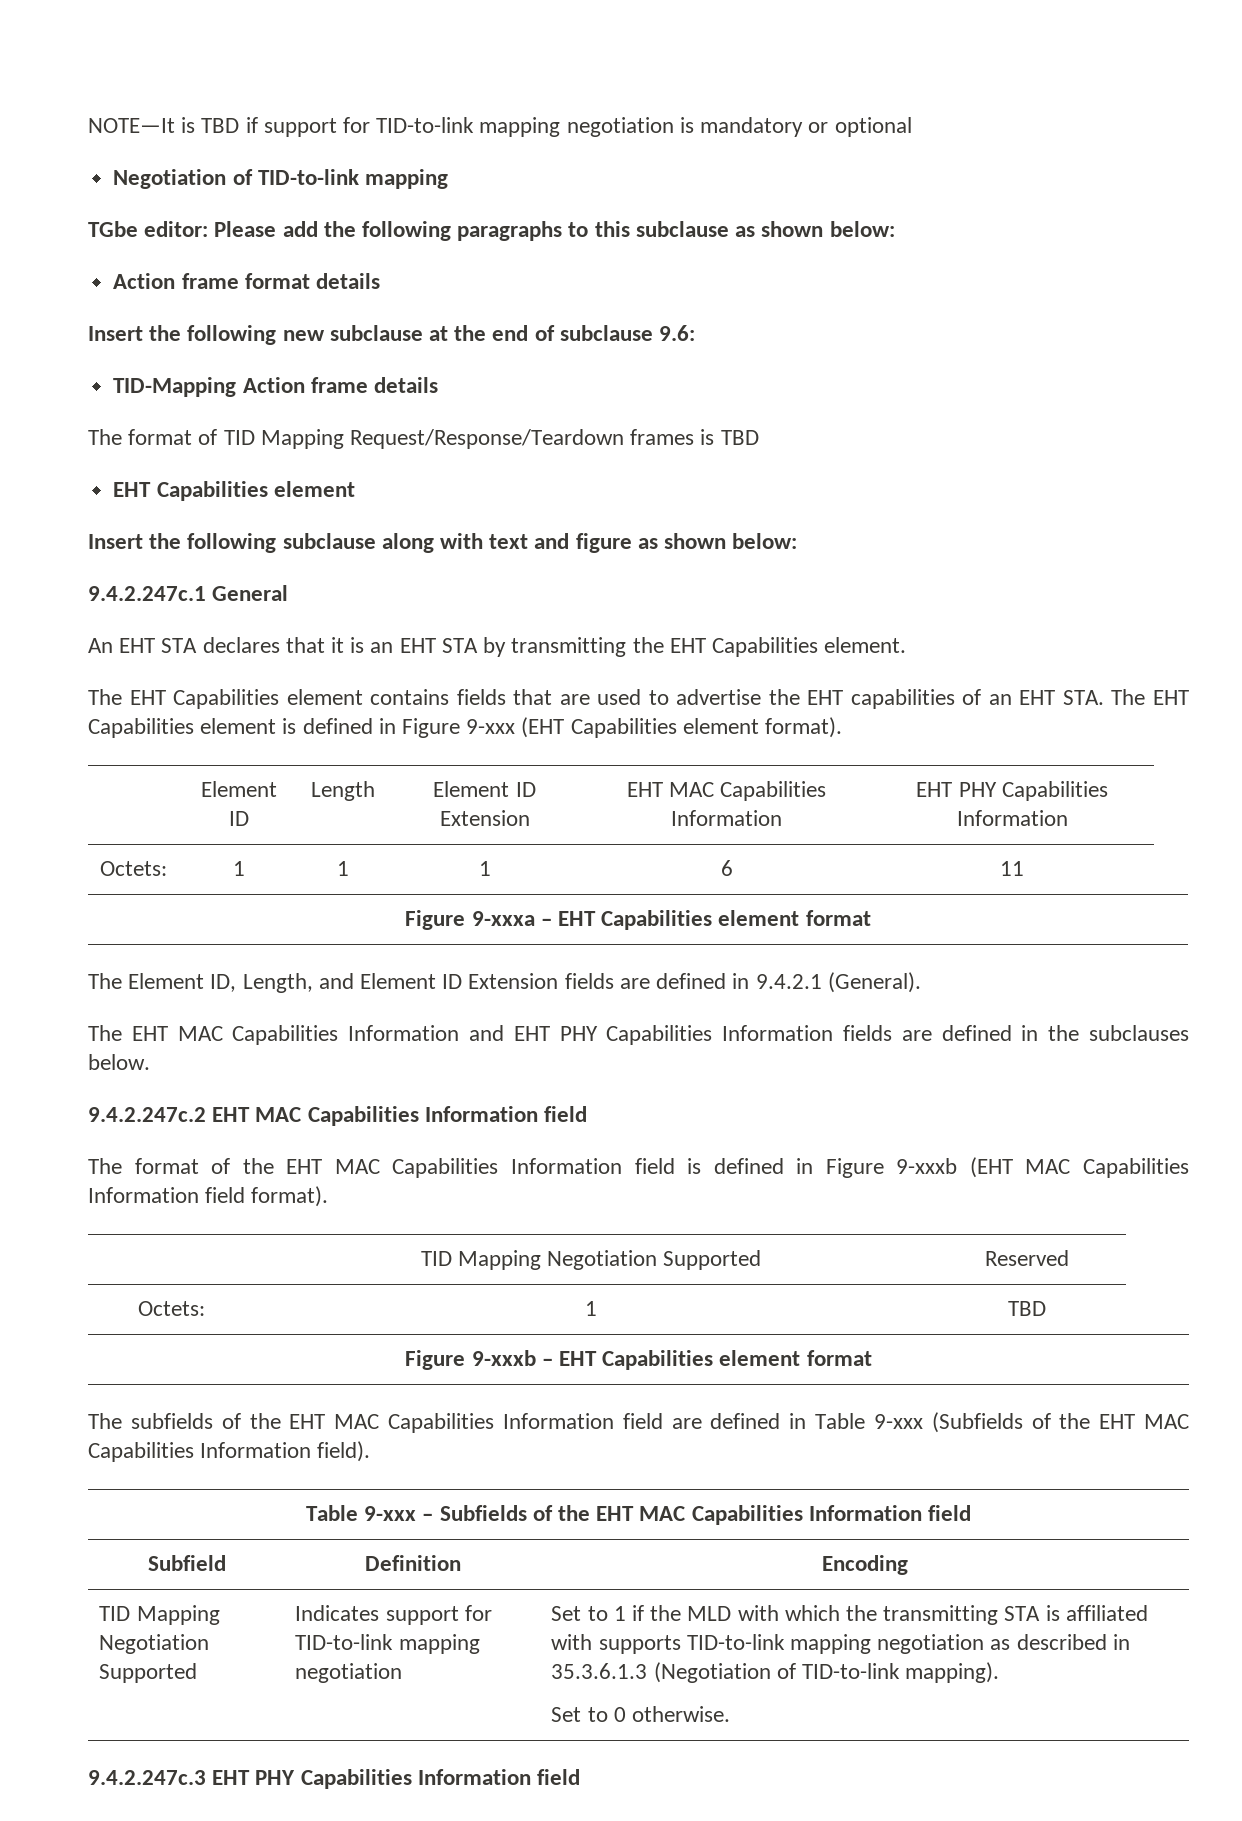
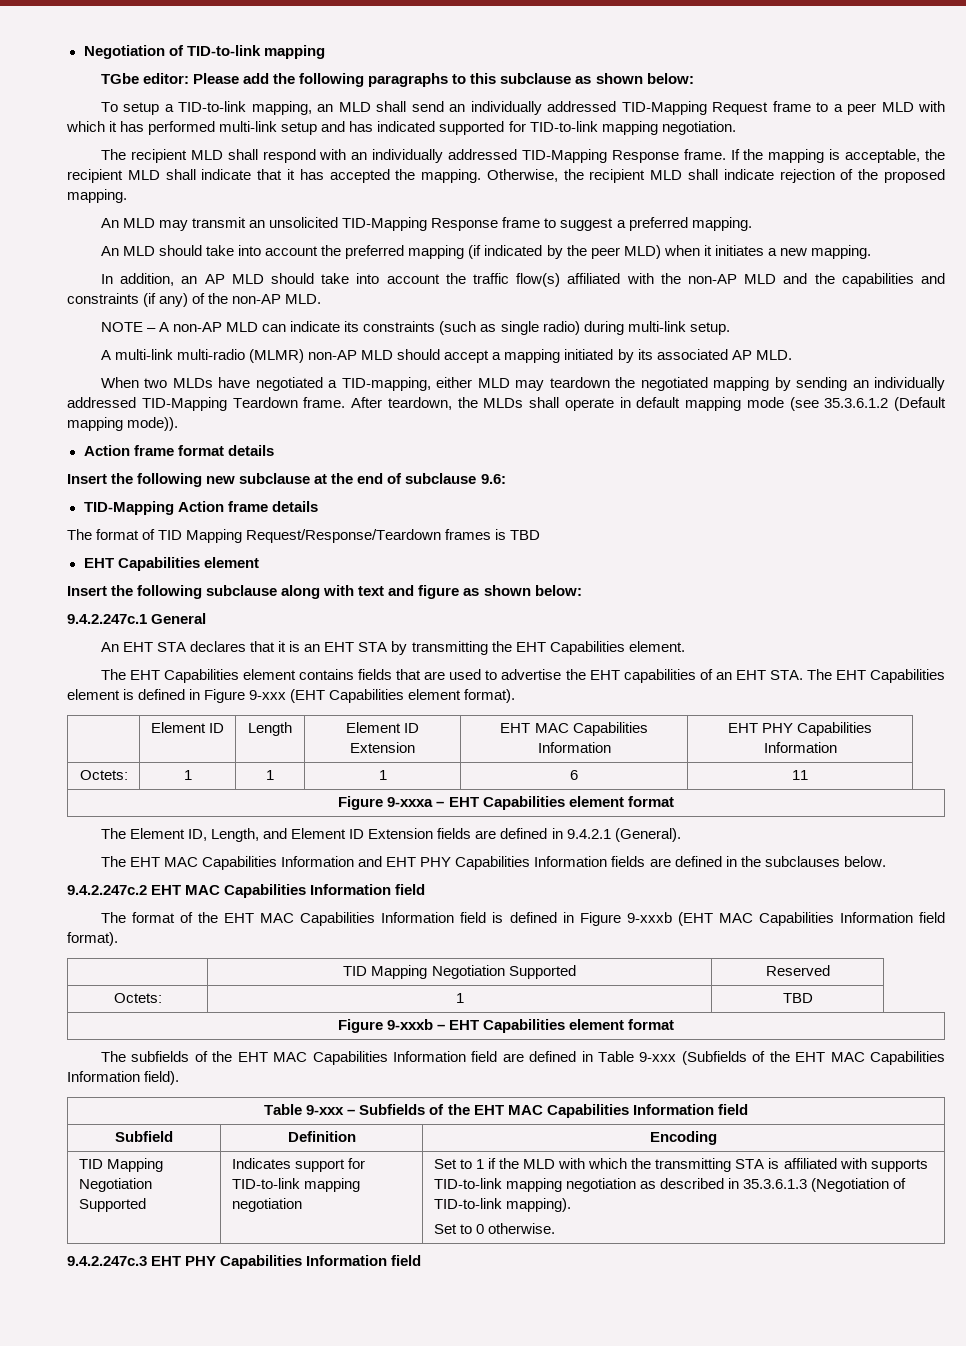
- NOTE—It is TBD if support for TID-to-link mapping negotiation is mandatory or optional
+ To setup a TID-to-link mapping, an MLD shall send an individually addressed TID-Mapping Request frame to a peer MLD with which it has performed multi-link setup and has indicated supported for TID-to-link mapping negotiation.
+ The recipient MLD shall respond with an individually addressed TID-Mapping Response frame. If the mapping is acceptable, the recipient MLD shall indicate that it has accepted the mapping. Otherwise, the recipient MLD shall indicate rejection of the proposed mapping.
+ An MLD may transmit an unsolicited TID-Mapping Response frame to suggest a preferred mapping.
+ An MLD should take into account the preferred mapping (if indicated by the peer MLD) when it initiates a new mapping.
+ In addition, an AP MLD should take into account the traffic flow(s) affiliated with the non-AP MLD and the capabilities and constraints (if any) of the non-AP MLD.
+ NOTE – A non-AP MLD can indicate its constraints (such as single radio) during multi-link setup.
+ A multi-link multi-radio (MLMR) non-AP MLD should accept a mapping initiated by its associated AP MLD.
+ When two MLDs have negotiated a TID-mapping, either MLD may teardown the negotiated mapping by sending an individually addressed TID-Mapping Teardown frame. After teardown, the MLDs shall operate in default mapping mode (see 35.3.6.1.2 (Default mapping mode)).

